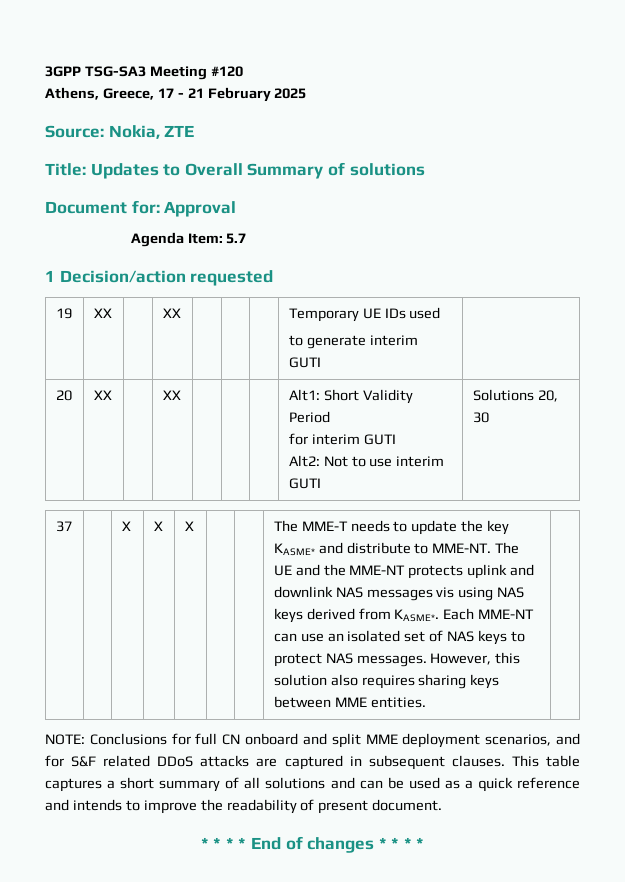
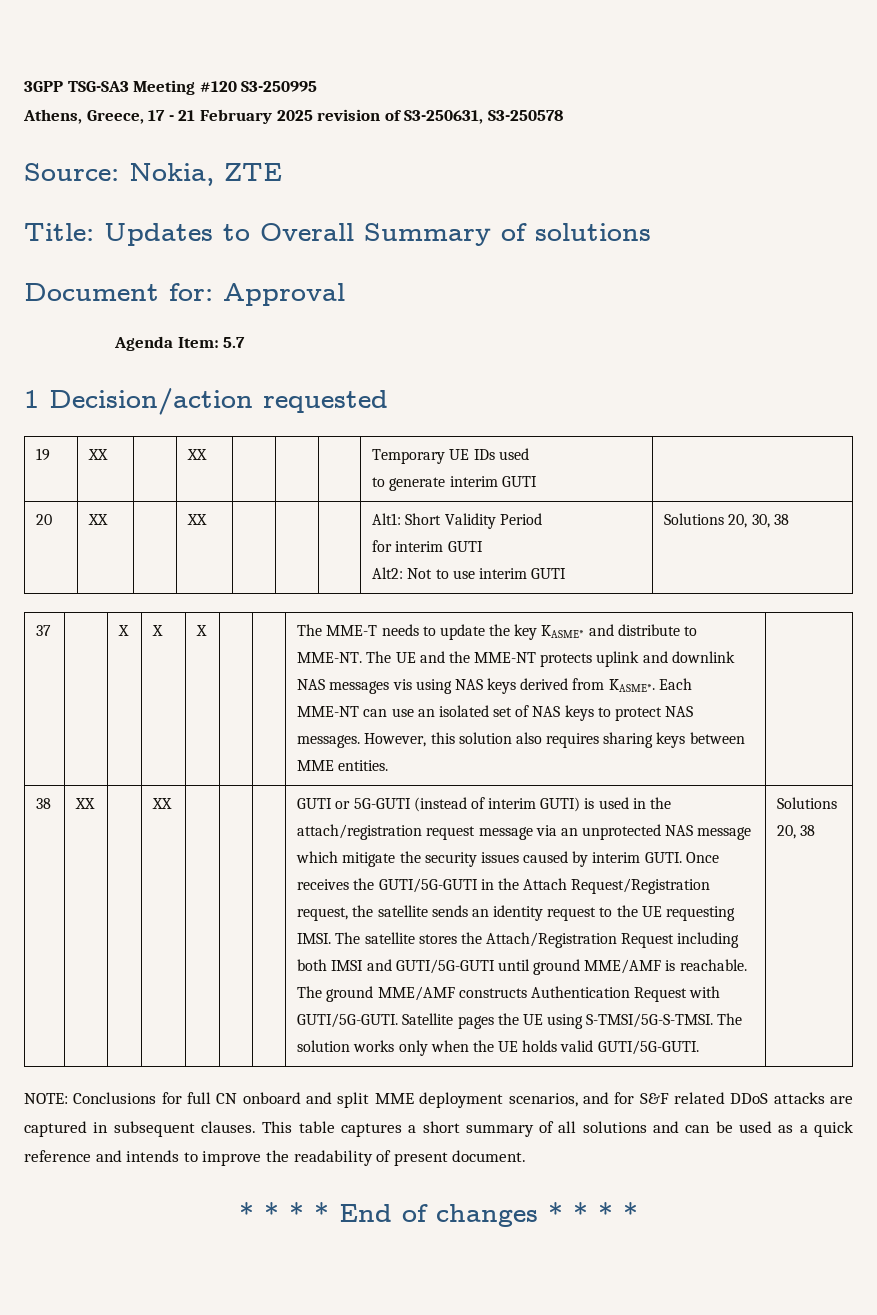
- 3GPP TSG-SA3 Meeting #120
+ 3GPP TSG-SA3 Meeting #120 S3-250995
- Athens, Greece, 17 - 21 February 2025
+ Athens, Greece, 17 - 21 February 2025 revision of S3-250631, S3-250578
  20 | XX | | XX | | | | Alt1: Short Validity Period
  for interim GUTI
- Alt2: Not to use interim GUTI | Solutions 20, 30
+ Alt2: Not to use interim GUTI | Solutions 20, 30, 38
+ 38 | XX | | XX | | | | GUTI or 5G-GUTI (instead of interim GUTI) is used in the attach/registration request message via an unprotected NAS message which mitigate the security issues caused by interim GUTI. Once receives the GUTI/5G-GUTI in the Attach Request/Registration request, the satellite sends an identity request to the UE requesting IMSI. The satellite stores the Attach/Registration Request including both IMSI and GUTI/5G-GUTI until ground MME/AMF is reachable. The ground MME/AMF constructs Authentication Request with GUTI/5G-GUTI. Satellite pages the UE using S-TMSI/5G-S-TMSI. The solution works only when the UE holds valid GUTI/5G-GUTI. | Solutions 20, 38

